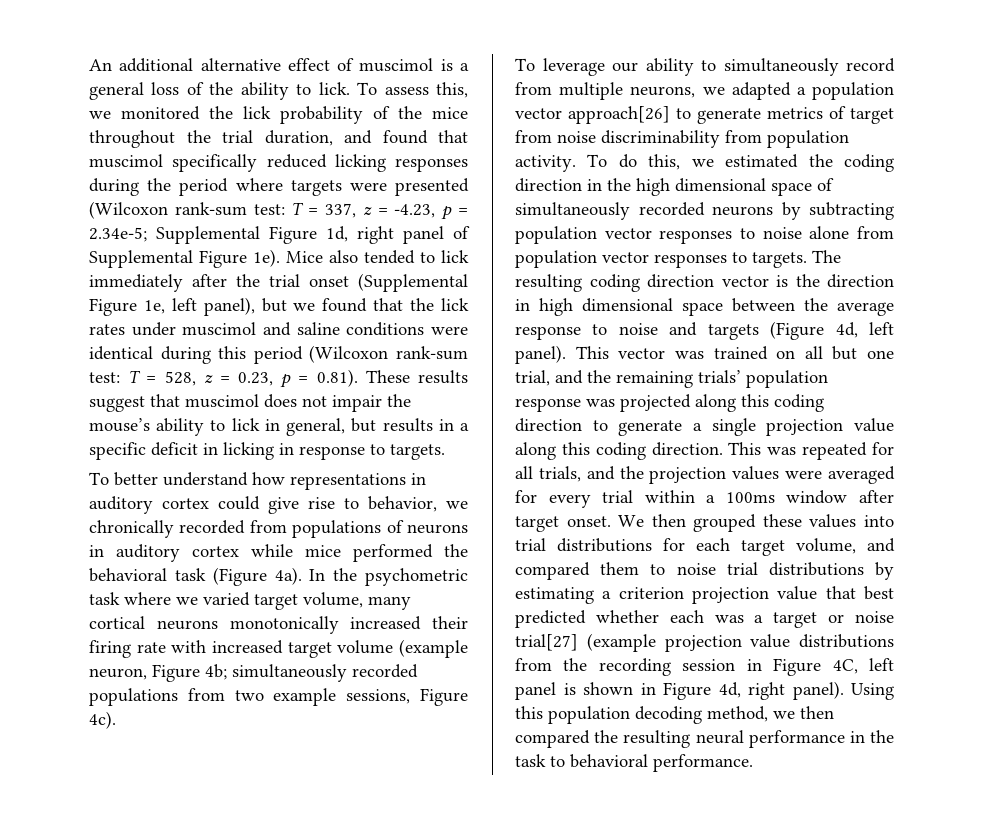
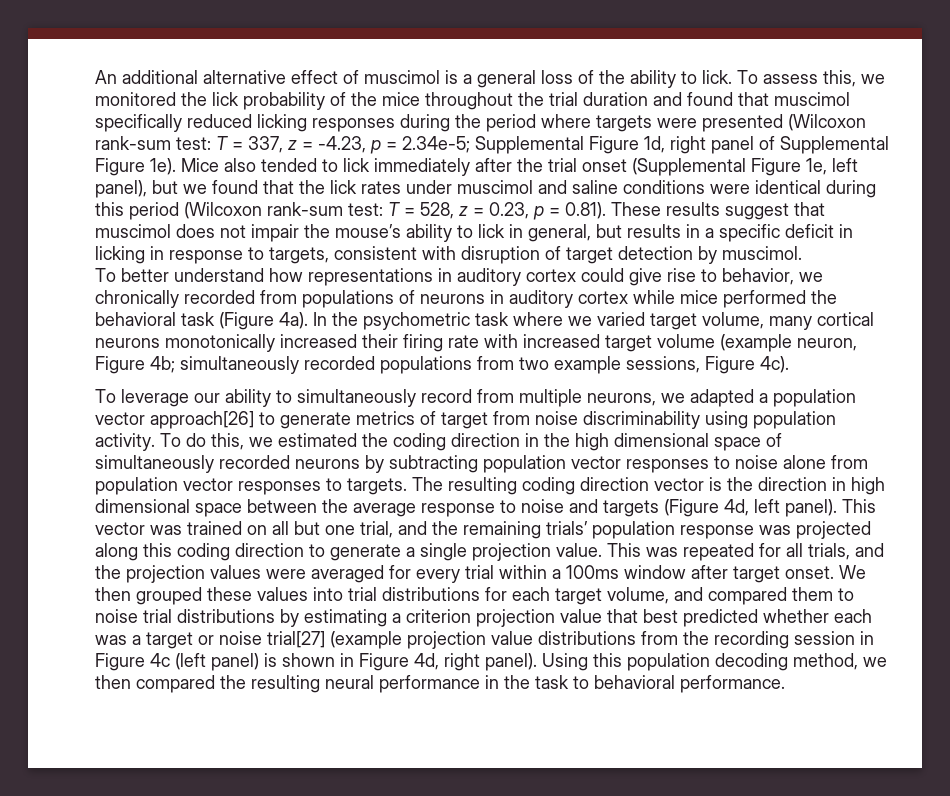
- To assess this, we monitored the lick probability of the mice throughout the trial duration, and found that muscimol specifically reduced licking responses during the period where targets were presented (Wilcoxon rank-sum test: T = 337, z = -4.23, p = 2.34e-5; Supplemental Figure 1d, right panel of Supplemental Figure 1e).
+ To assess this, we monitored the lick probability of the mice throughout the trial duration and found that muscimol specifically reduced licking responses during the period where targets were presented (Wilcoxon rank-sum test: T = 337, z = -4.23, p = 2.34e-5; Supplemental Figure 1d, right panel of Supplemental Figure 1e).
- T = 528, z = 0.23, p = 0.81). These results suggest that muscimol does not impair the mouse’s ability to lick in general, but results in a specific deficit in licking in response to targets.
+ T = 528, z = 0.23, p = 0.81). These results suggest that muscimol does not impair the mouse’s ability to lick in general, but results in a specific deficit in licking in response to targets, consistent with disruption of target detection by muscimol.
- To leverage our ability to simultaneously record from multiple neurons, we adapted a population vector approach[26] to generate metrics of target from noise discriminability from population activity.
+ To leverage our ability to simultaneously record from multiple neurons, we adapted a population vector approach[26] to generate metrics of target from noise discriminability using population activity.
- This vector was trained on all but one trial, and the remaining trials’ population response was projected along this coding direction to generate a single projection value along this coding direction.
+ This vector was trained on all but one trial, and the remaining trials’ population response was projected along this coding direction to generate a single projection value.
- We then grouped these values into trial distributions for each target volume, and compared them to noise trial distributions by estimating a criterion projection value that best predicted whether each was a target or noise trial[27] (example projection value distributions from the recording session in Figure 4C, left panel is shown in Figure 4d, right panel).
+ We then grouped these values into trial distributions for each target volume, and compared them to noise trial distributions by estimating a criterion projection value that best predicted whether each was a target or noise trial[27] (example projection value distributions from the recording session in Figure 4c (left panel) is shown in Figure 4d, right panel).

